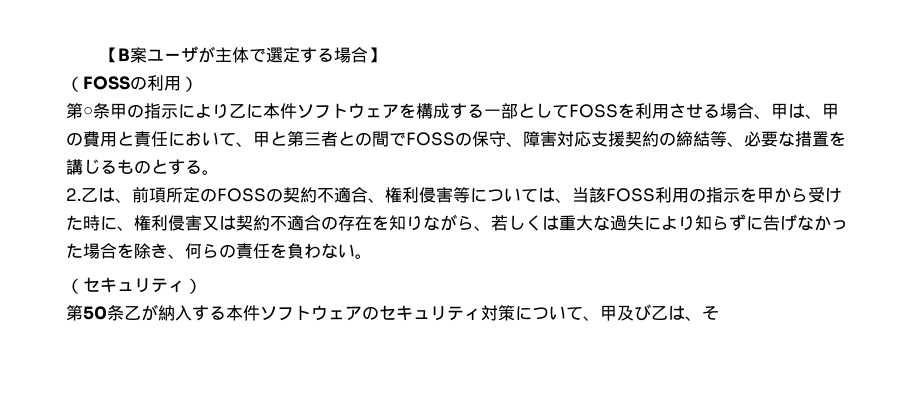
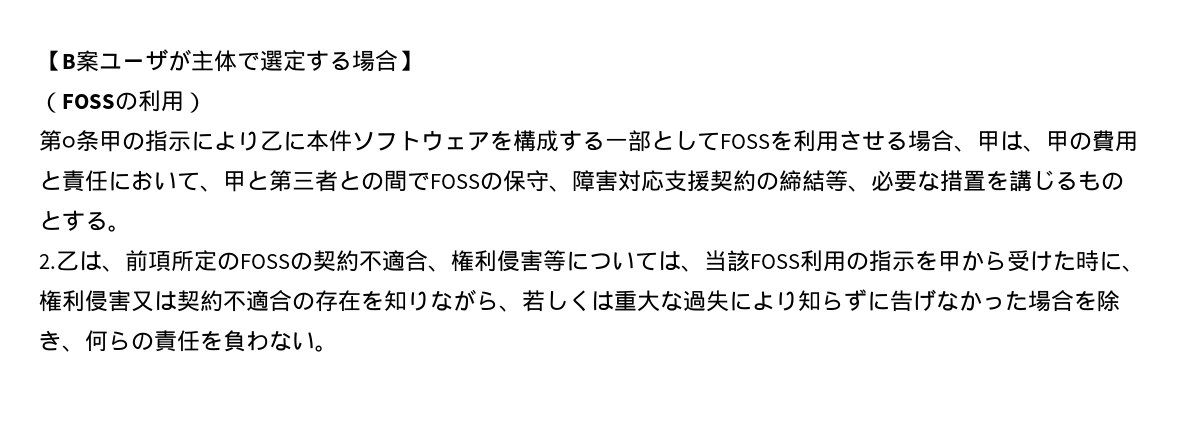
- （セキュリティ）
- 第50条乙が納入する本件ソフトウェアのセキュリティ対策について、甲及び乙は、そ

